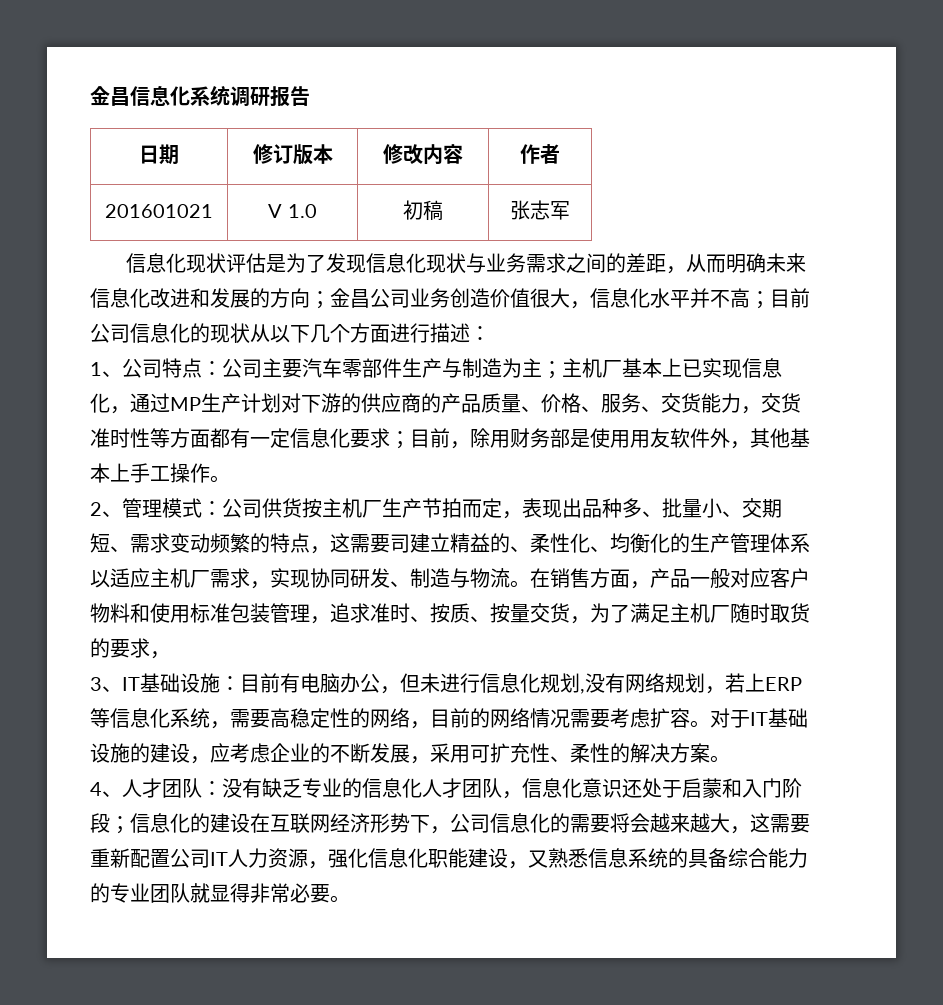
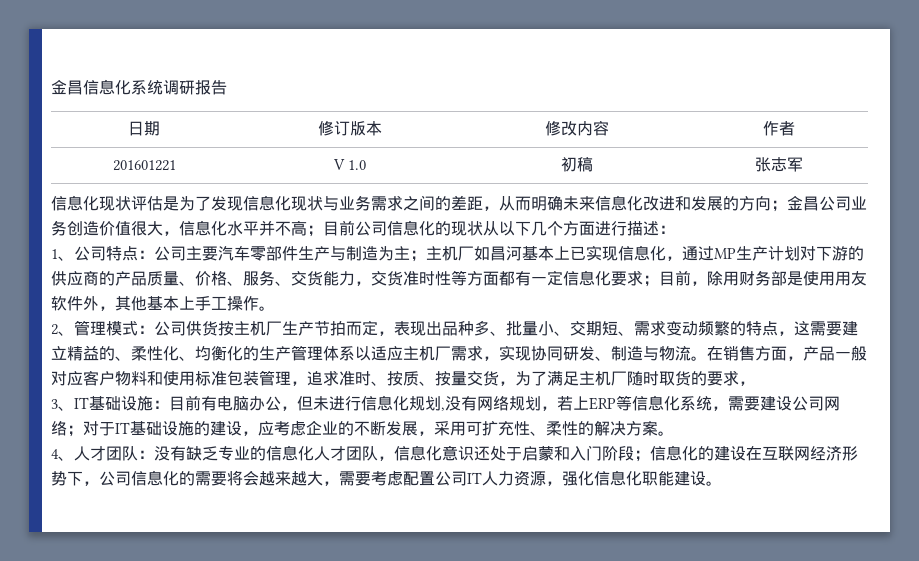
- 201601021 | V 1.0 | 初稿 | 张志军
+ 201601221 | V 1.0 | 初稿 | 张志军
- 1、公司特点：公司主要汽车零部件生产与制造为主；主机厂基本上已实现信息化，通过MP生产计划对下游的供应商的产品质量、价格、服务、交货能力，交货准时性等方面都有一定信息化要求；目前，除用财务部是使用用友软件外，其他基本上手工操作。
+ 1、公司特点：公司主要汽车零部件生产与制造为主；主机厂如昌河基本上已实现信息化，通过MP生产计划对下游的供应商的产品质量、价格、服务、交货能力，交货准时性等方面都有一定信息化要求；目前，除用财务部是使用用友软件外，其他基本上手工操作。
- 2、管理模式：公司供货按主机厂生产节拍而定，表现出品种多、批量小、交期短、需求变动频繁的特点，这需要司建立精益的、柔性化、均衡化的生产管理体系以适应主机厂需求，实现协同研发、制造与物流。
+ 2、管理模式：公司供货按主机厂生产节拍而定，表现出品种多、批量小、交期短、需求变动频繁的特点，这需要建立精益的、柔性化、均衡化的生产管理体系以适应主机厂需求，实现协同研发、制造与物流。
- 3、IT基础设施：目前有电脑办公，但未进行信息化规划,没有网络规划，若上ERP等信息化系统，需要高稳定性的网络，目前的网络情况需要考虑扩容。对于IT基础设施的建设，应考虑企业的不断发展，采用可扩充性、柔性的解决方案。
+ 3、IT基础设施：目前有电脑办公，但未进行信息化规划,没有网络规划，若上ERP等信息化系统，需要建设公司网络；对于IT基础设施的建设，应考虑企业的不断发展，采用可扩充性、柔性的解决方案。
- 4、人才团队：没有缺乏专业的信息化人才团队，信息化意识还处于启蒙和入门阶段；信息化的建设在互联网经济形势下，公司信息化的需要将会越来越大，这需要重新配置公司IT人力资源，强化信息化职能建设，又熟悉信息系统的具备综合能力的专业团队就显得非常必要。
+ 4、人才团队：没有缺乏专业的信息化人才团队，信息化意识还处于启蒙和入门阶段；信息化的建设在互联网经济形势下，公司信息化的需要将会越来越大，需要考虑配置公司IT人力资源，强化信息化职能建设。

